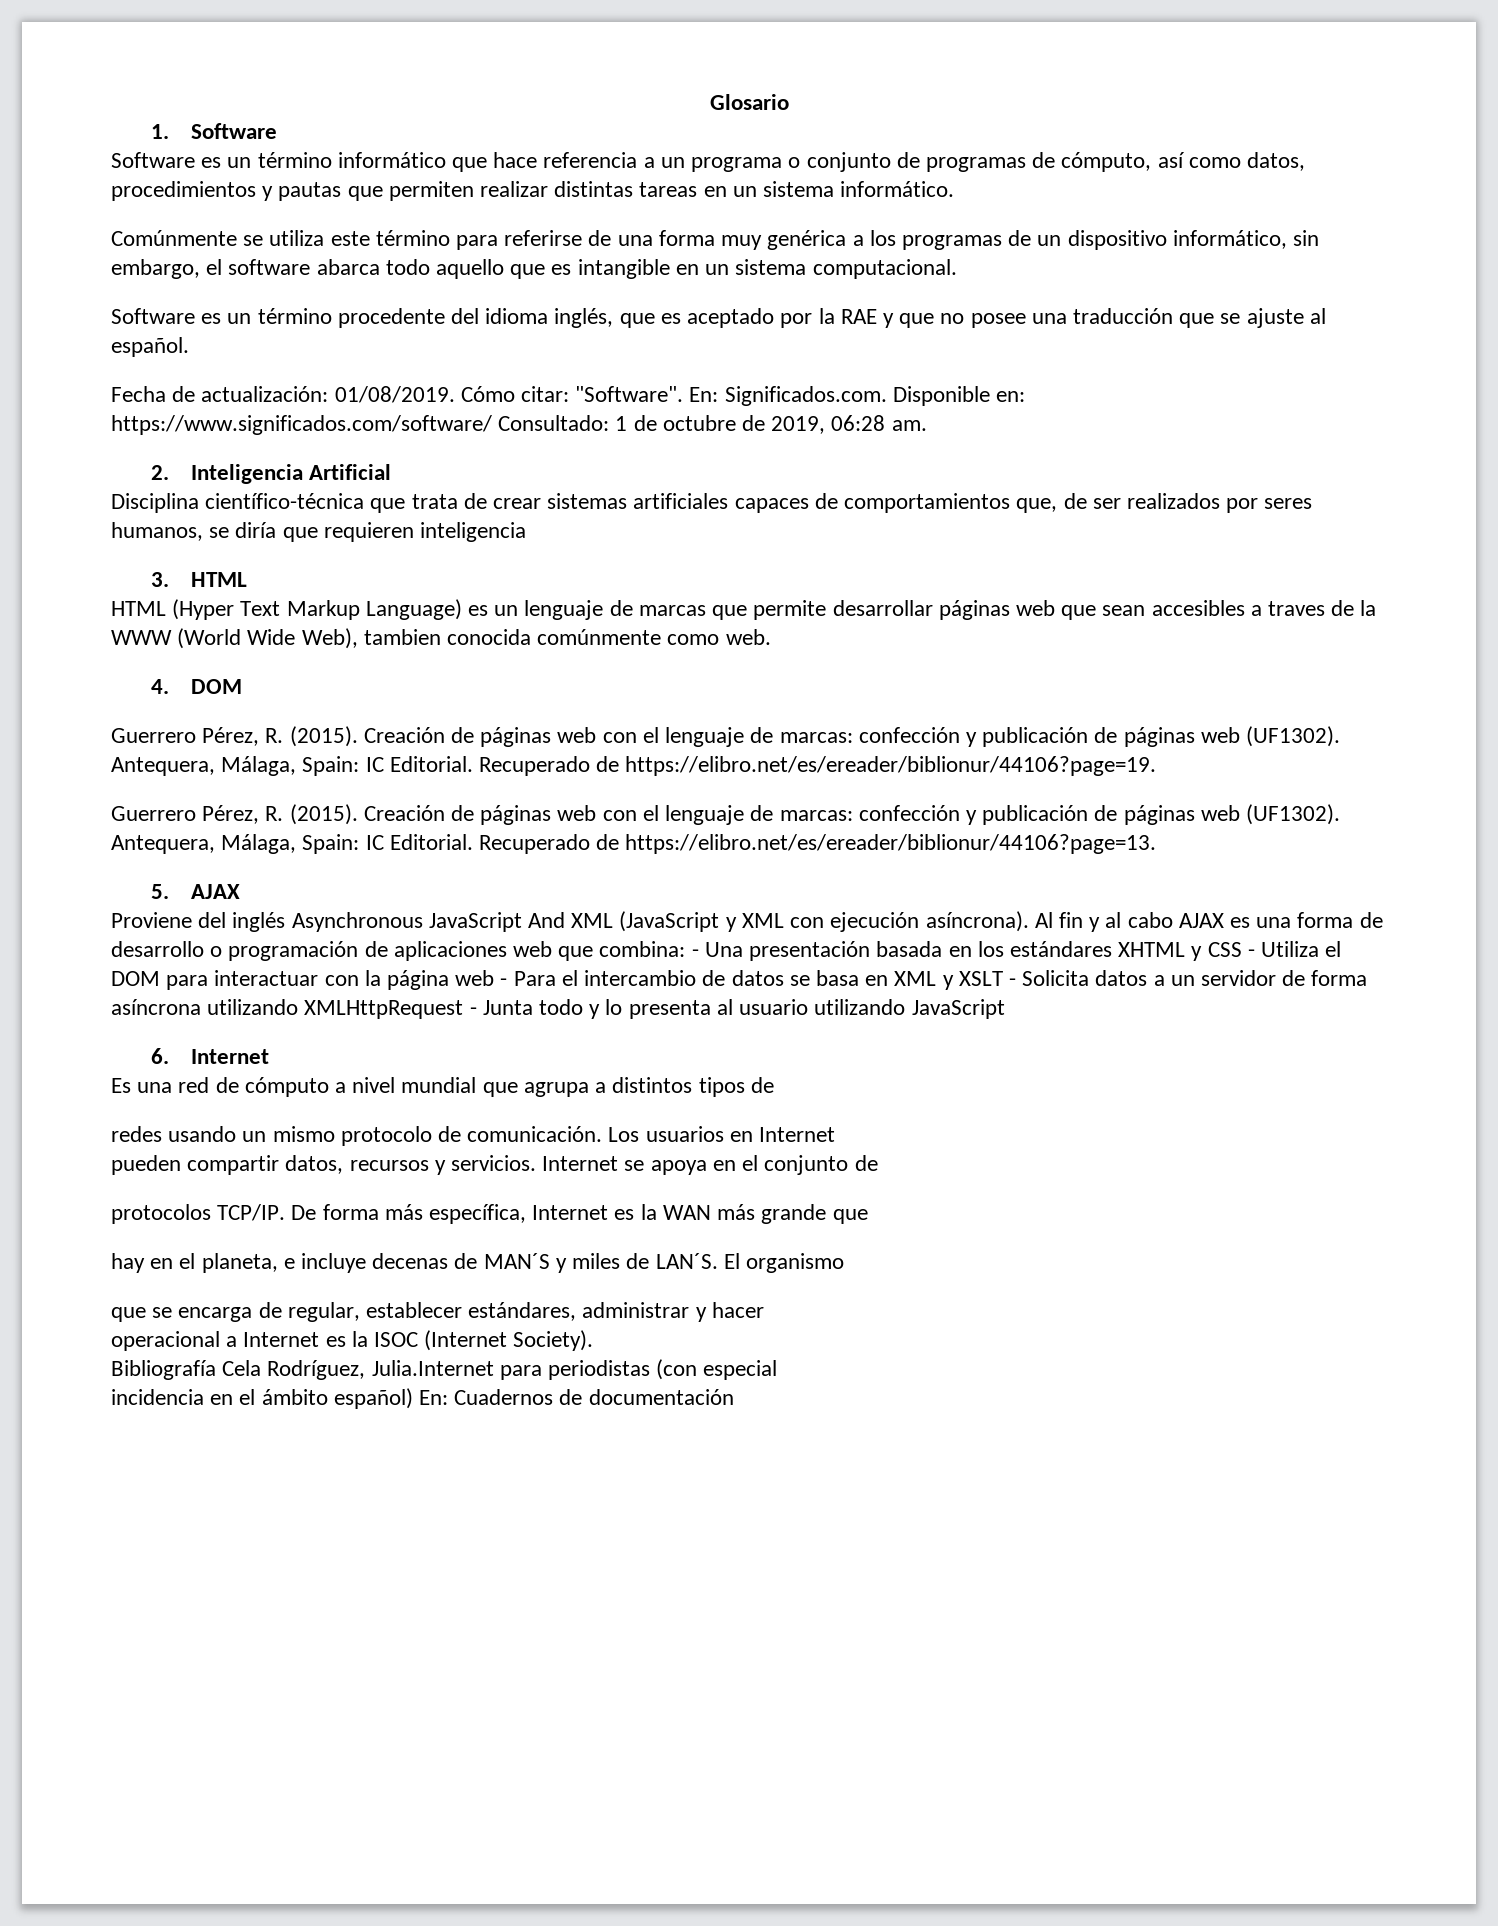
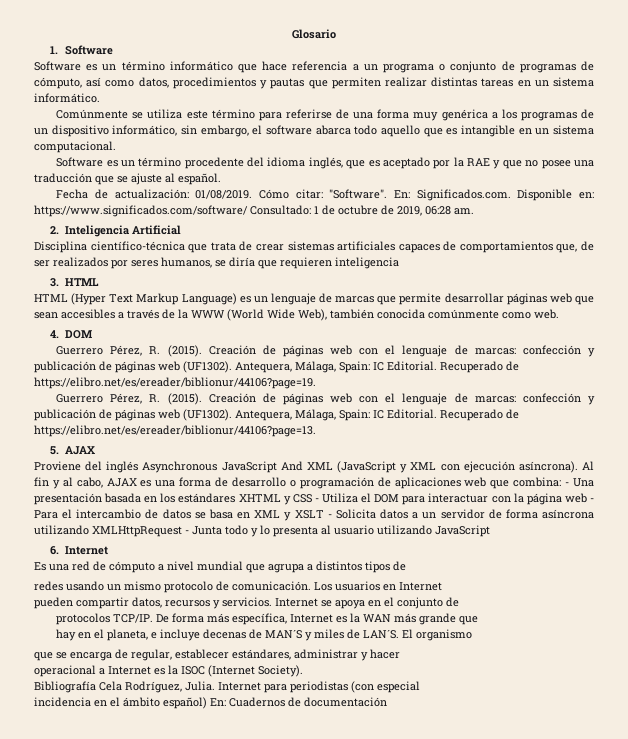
- HTML (Hyper Text Markup Language) es un lenguaje de marcas que permite desarrollar páginas web que sean accesibles a traves de la WWW (World Wide Web), tambien conocida comúnmente como web.
+ HTML (Hyper Text Markup Language) es un lenguaje de marcas que permite desarrollar páginas web que sean accesibles a través de la WWW (World Wide Web), también conocida comúnmente como web.
- Al fin y al cabo AJAX es una forma de desarrollo o programación de aplicaciones web que combina:
+ Al fin y al cabo, AJAX es una forma de desarrollo o programación de aplicaciones web que combina:
- Bibliografía Cela Rodríguez, Julia.Internet para periodistas (con especial
+ Bibliografía Cela Rodríguez, Julia. Internet para periodistas (con especial

